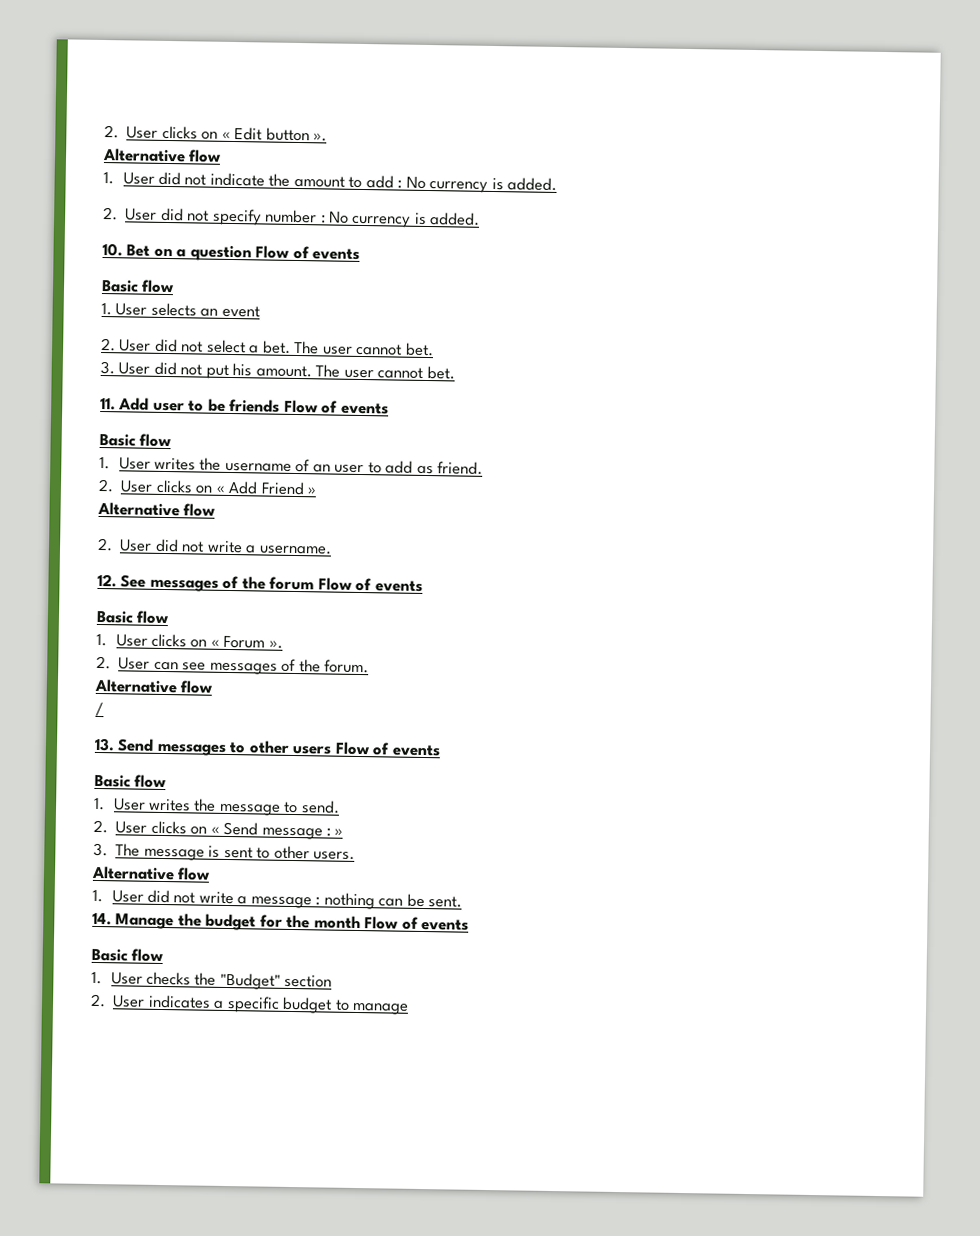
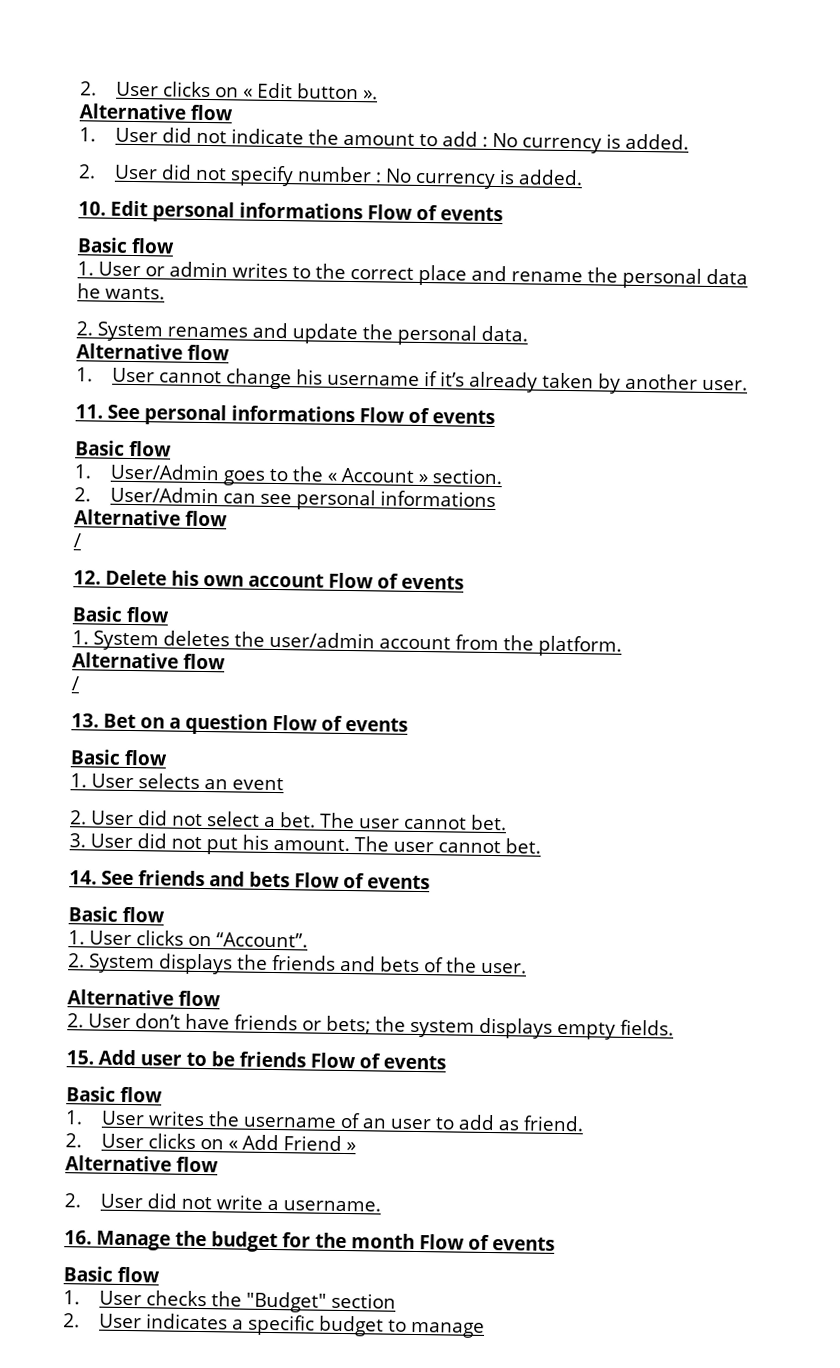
- 10. Bet on a question Flow of events
+ 10. Edit personal informations Flow of events
+ Basic flow
+ 1. User or admin writes to the correct place and rename the personal data he wants.
+ 2. System renames and update the personal data.
+ Alternative flow
+ 1. User cannot change his username if it’s already taken by another user.
+ 11. See personal informations Flow of events
+ Basic flow
+ 1. User/Admin goes to the « Account » section.
+ 2. User/Admin can see personal informations
+ Alternative flow
+ /
+ 12. Delete his own account Flow of events
+ Basic flow
+ 1. System deletes the user/admin account from the platform.
+ Alternative flow
+ /
+ 13. Bet on a question Flow of events
- 11. Add user to be friends Flow of events
+ 14. See friends and bets Flow of events
+ Basic flow
+ 1. User clicks on “Account”.
+ 2. System displays the friends and bets of the user.
+ Alternative flow
+ 2. User don’t have friends or bets; the system displays empty fields.
+ 15. Add user to be friends Flow of events
- 12. See messages of the forum Flow of events
- Basic flow
- 1. User clicks on « Forum ».
- 2. User can see messages of the forum.
- Alternative flow
- /
- 13. Send messages to other users Flow of events
- Basic flow
- 1. User writes the message to send.
- 2. User clicks on « Send message : »
- 3. The message is sent to other users.
- Alternative flow
- 1. User did not write a message : nothing can be sent.
- 14. Manage the budget for the month Flow of events
+ 16. Manage the budget for the month Flow of events

